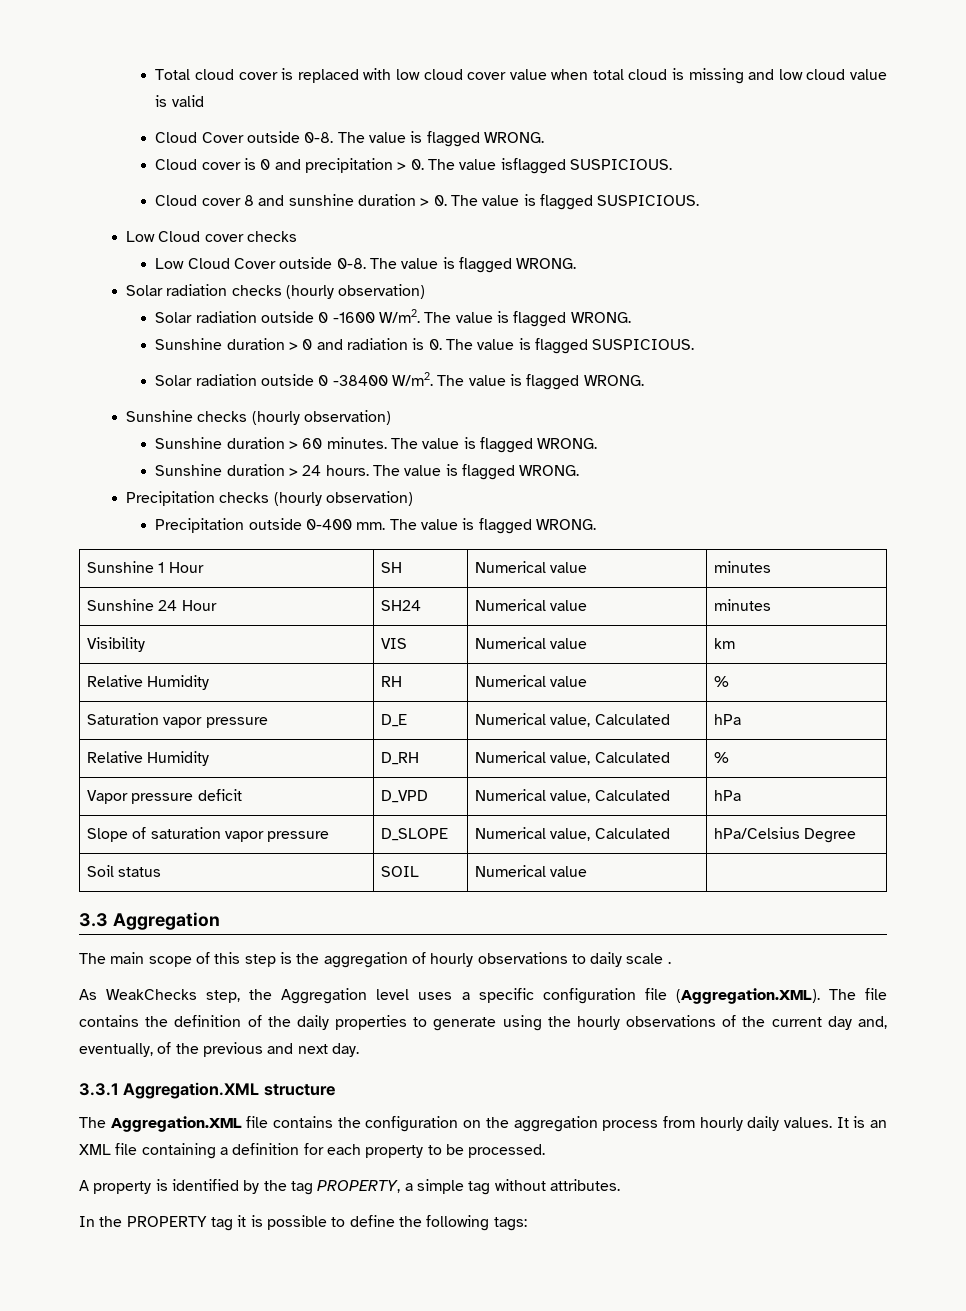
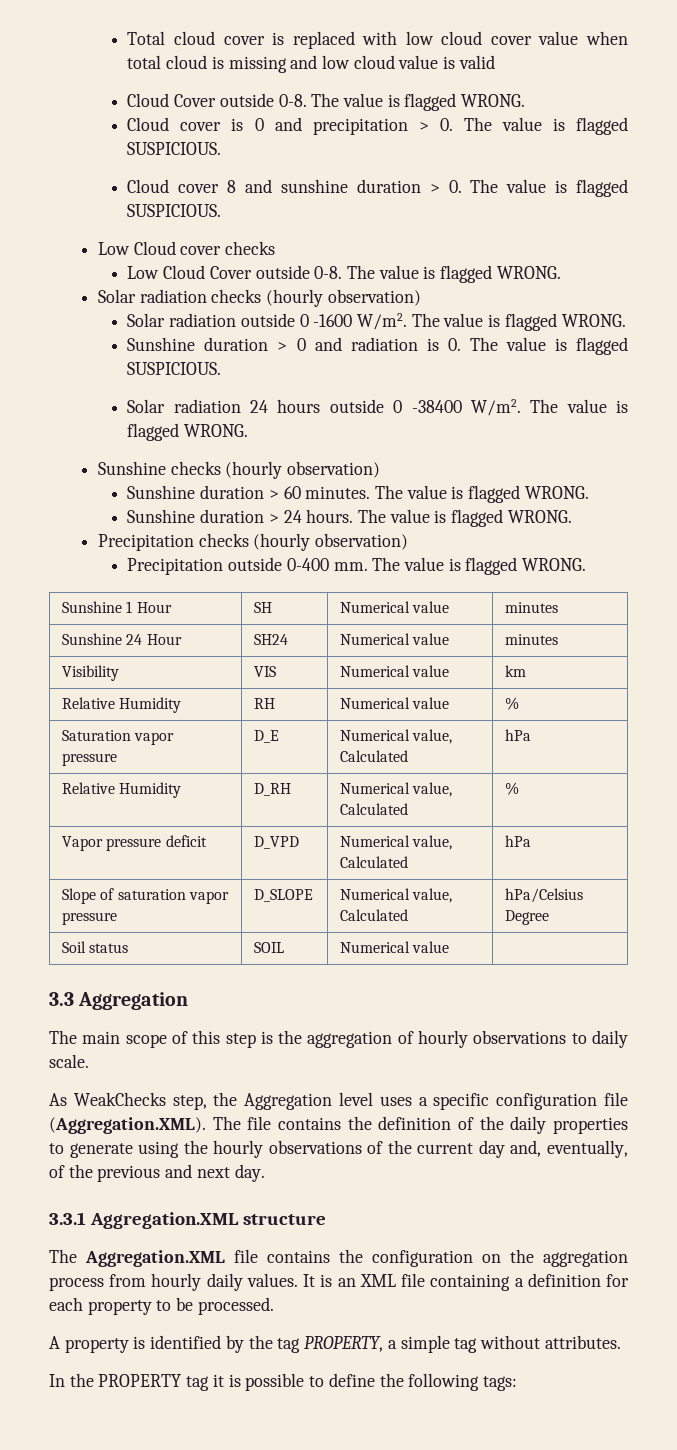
- Cloud cover is 0 and precipitation > 0. The value isflagged SUSPICIOUS.
+ Cloud cover is 0 and precipitation > 0. The value is flagged SUSPICIOUS.
- Solar radiation outside 0 -38400 W/m2.
+ Solar radiation 24 hours outside 0 -38400 W/m2.
- The main scope of this step is the aggregation of hourly observations to daily scale .
+ The main scope of this step is the aggregation of hourly observations to daily scale.

